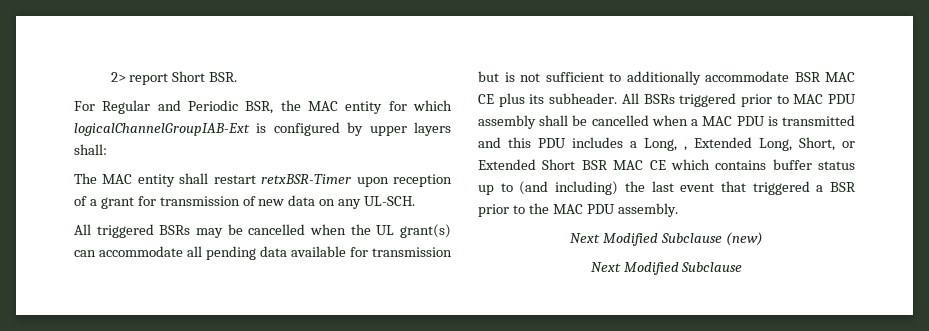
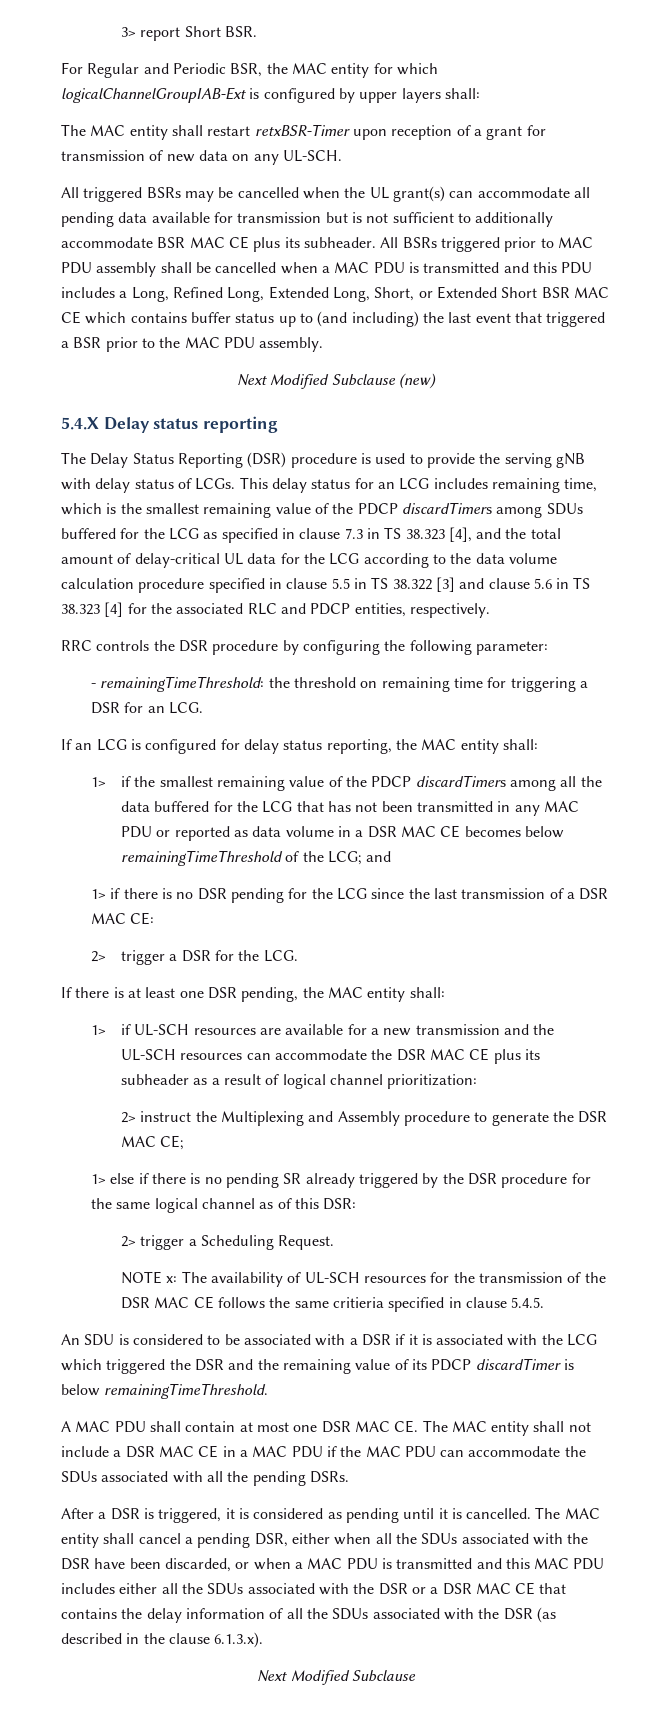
- 2> report Short BSR.
+ 3> report Short BSR.
- All BSRs triggered prior to MAC PDU assembly shall be cancelled when a MAC PDU is transmitted and this PDU includes a Long, , Extended Long, Short, or Extended Short BSR MAC CE which contains buffer status up to (and including) the last event that triggered a BSR prior to the MAC PDU assembly.
+ All BSRs triggered prior to MAC PDU assembly shall be cancelled when a MAC PDU is transmitted and this PDU includes a Long, Refined Long, Extended Long, Short, or Extended Short BSR MAC CE which contains buffer status up to (and including) the last event that triggered a BSR prior to the MAC PDU assembly.
+ 5.4.X Delay status reporting
+ The Delay Status Reporting (DSR) procedure is used to provide the serving gNB with delay status of LCGs. This delay status for an LCG includes remaining time, which is the smallest remaining value of the PDCP discardTimers among SDUs buffered for the LCG as specified in clause 7.3 in TS 38.323 [4], and the total amount of delay-critical UL data for the LCG according to the data volume calculation procedure specified in clause 5.5 in TS 38.322 [3] and clause 5.6 in TS 38.323 [4] for the associated RLC and PDCP entities, respectively.
+ RRC controls the DSR procedure by configuring the following parameter:
+ - remainingTimeThreshold: the threshold on remaining time for triggering a DSR for an LCG.
+ If an LCG is configured for delay status reporting, the MAC entity shall:
+ 1> if the smallest remaining value of the PDCP discardTimers among all the data buffered for the LCG that has not been transmitted in any MAC PDU or reported as data volume in a DSR MAC CE becomes below remainingTimeThreshold of the LCG; and
+ 1> if there is no DSR pending for the LCG since the last transmission of a DSR MAC CE:
+ 2> trigger a DSR for the LCG.
+ If there is at least one DSR pending, the MAC entity shall:
+ 1> if UL-SCH resources are available for a new transmission and the UL-SCH resources can accommodate the DSR MAC CE plus its subheader as a result of logical channel prioritization:
+ 2> instruct the Multiplexing and Assembly procedure to generate the DSR MAC CE;
+ 1> else if there is no pending SR already triggered by the DSR procedure for the same logical channel as of this DSR:
+ 2> trigger a Scheduling Request.
+ NOTE x: The availability of UL-SCH resources for the transmission of the DSR MAC CE follows the same critieria specified in clause 5.4.5.
+ An SDU is considered to be associated with a DSR if it is associated with the LCG which triggered the DSR and the remaining value of its PDCP discardTimer is below remainingTimeThreshold.
+ A MAC PDU shall contain at most one DSR MAC CE. The MAC entity shall not include a DSR MAC CE in a MAC PDU if the MAC PDU can accommodate the SDUs associated with all the pending DSRs.
+ After a DSR is triggered, it is considered as pending until it is cancelled. The MAC entity shall cancel a pending DSR, either when all the SDUs associated with the DSR have been discarded, or when a MAC PDU is transmitted and this MAC PDU includes either all the SDUs associated with the DSR or a DSR MAC CE that contains the delay information of all the SDUs associated with the DSR (as described in the clause 6.1.3.x).

